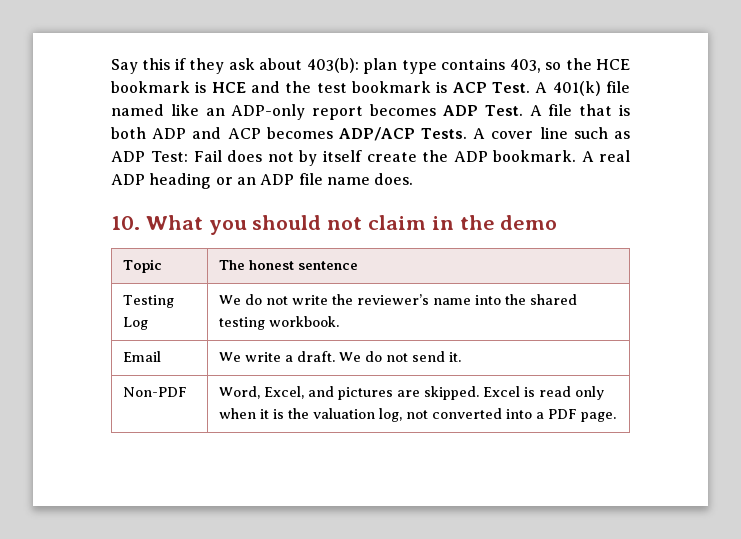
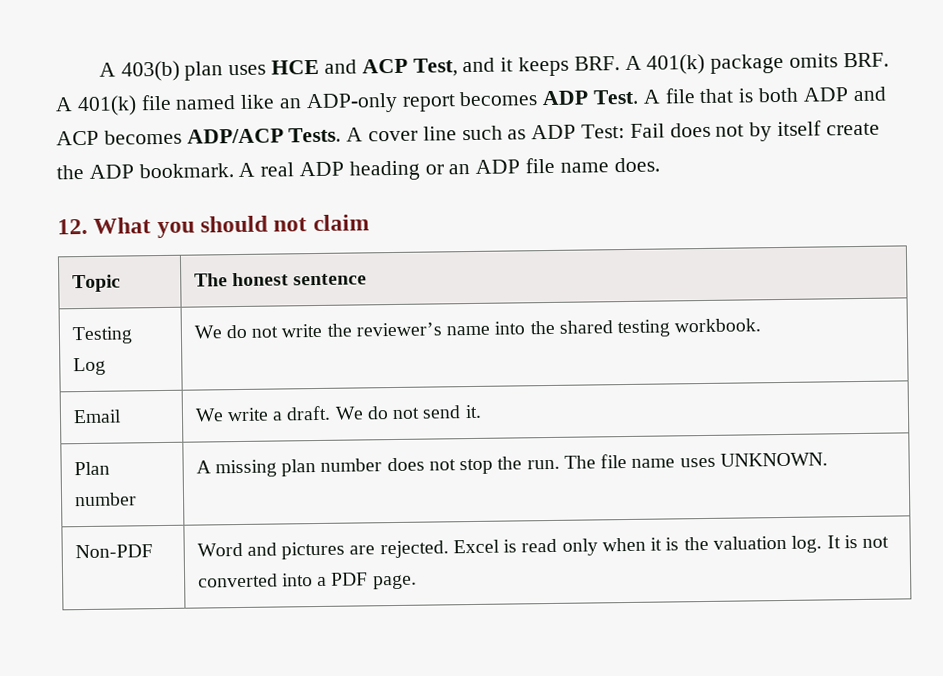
- Say this if they ask about 403(b): plan type contains 403, so the HCE bookmark is HCE and the test bookmark is ACP Test. A 401(k) file named like an ADP-only report becomes ADP Test.
+ A 403(b) plan uses HCE and ACP Test, and it keeps BRF. A 401(k) package omits BRF. A 401(k) file named like an ADP-only report becomes ADP Test.
- 10. What you should not claim in the demo
+ 12. What you should not claim
+ Plan number | A missing plan number does not stop the run. The file name uses UNKNOWN.
- Non-PDF | Word, Excel, and pictures are skipped. Excel is read only when it is the valuation log, not converted into a PDF page.
+ Non-PDF | Word and pictures are rejected. Excel is read only when it is the valuation log. It is not converted into a PDF page.

